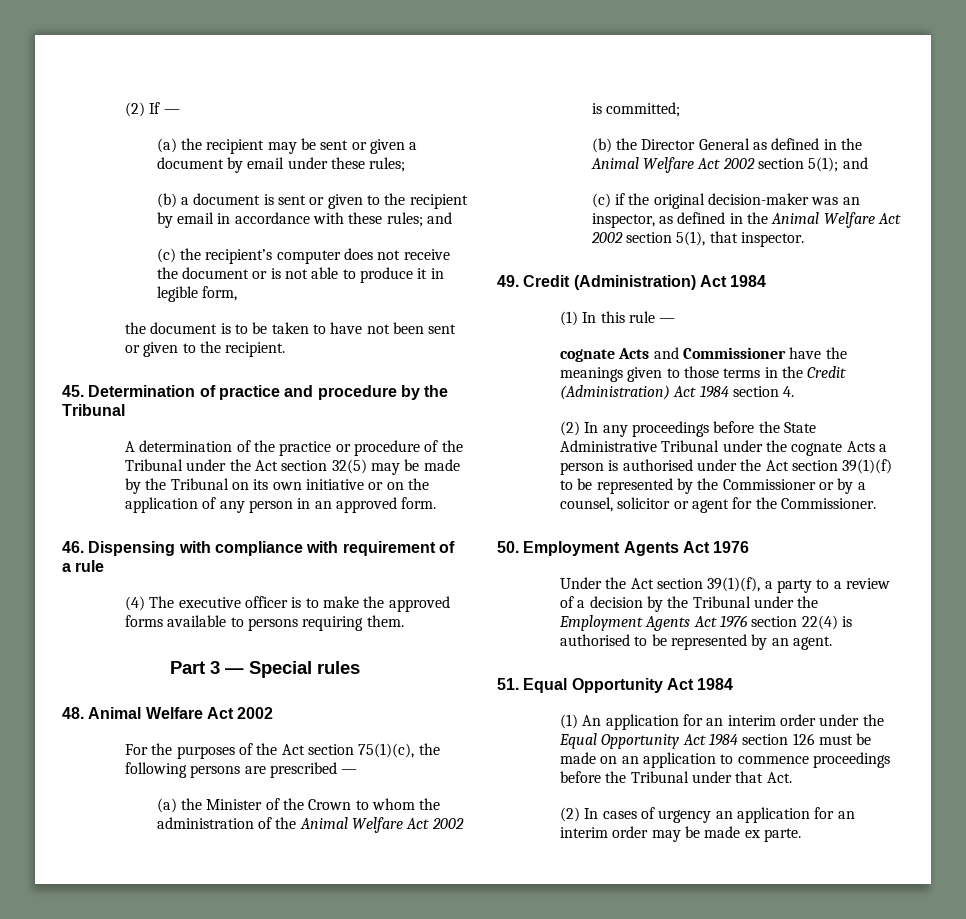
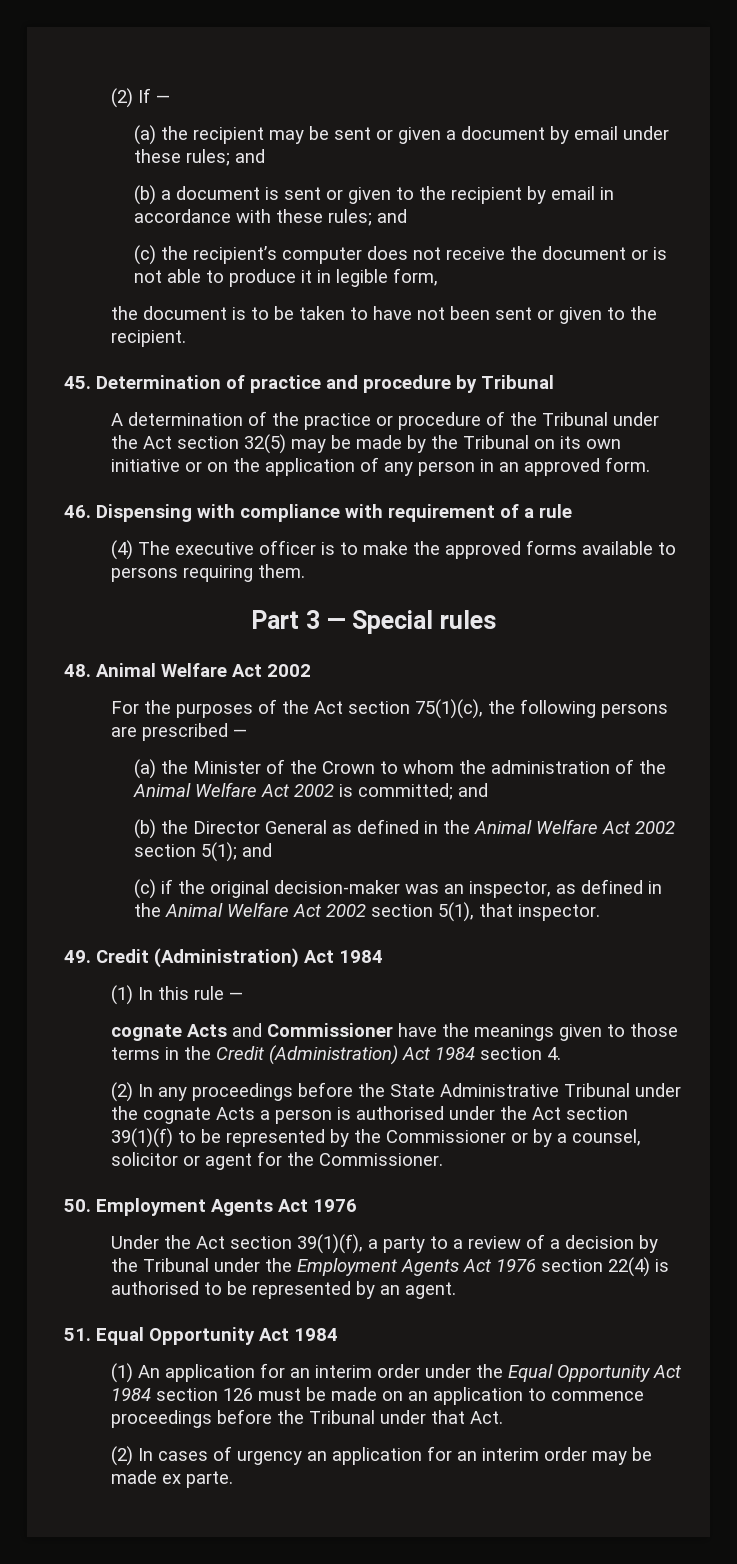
- (a) the recipient may be sent or given a document by email under these rules;
+ (a) the recipient may be sent or given a document by email under these rules; and
- 45. Determination of practice and procedure by the Tribunal
+ 45. Determination of practice and procedure by Tribunal
- (a) the Minister of the Crown to whom the administration of the Animal Welfare Act 2002 is committed;
+ (a) the Minister of the Crown to whom the administration of the Animal Welfare Act 2002 is committed; and

